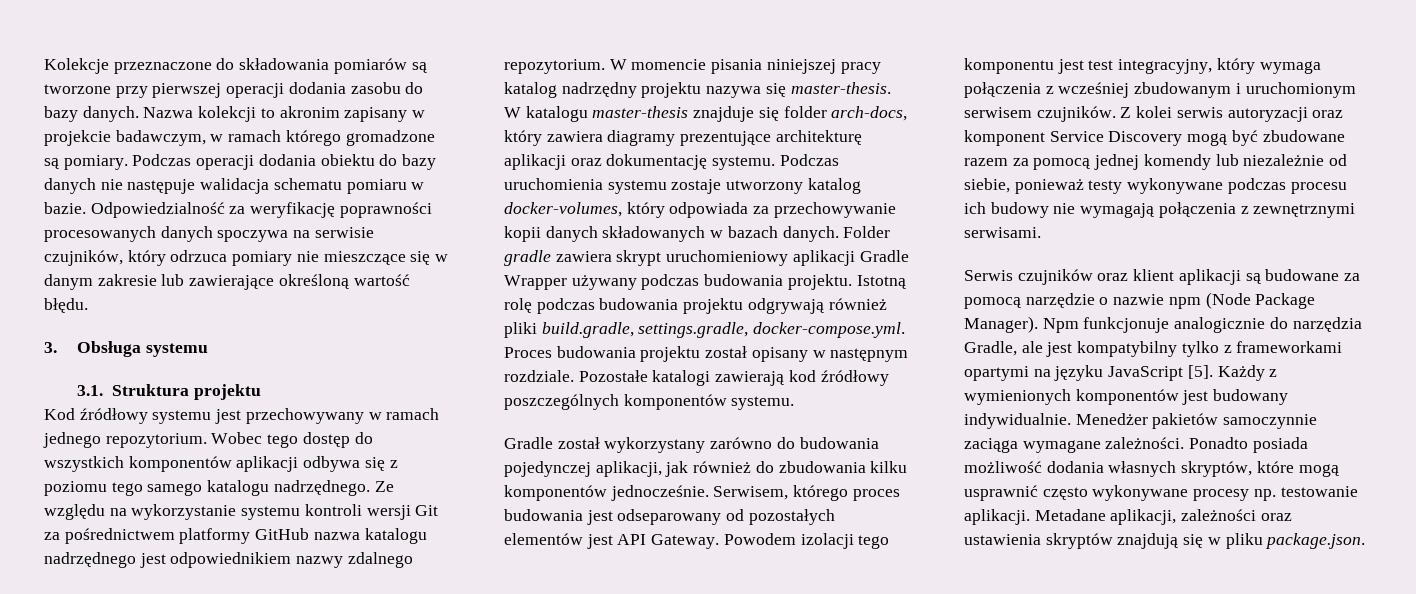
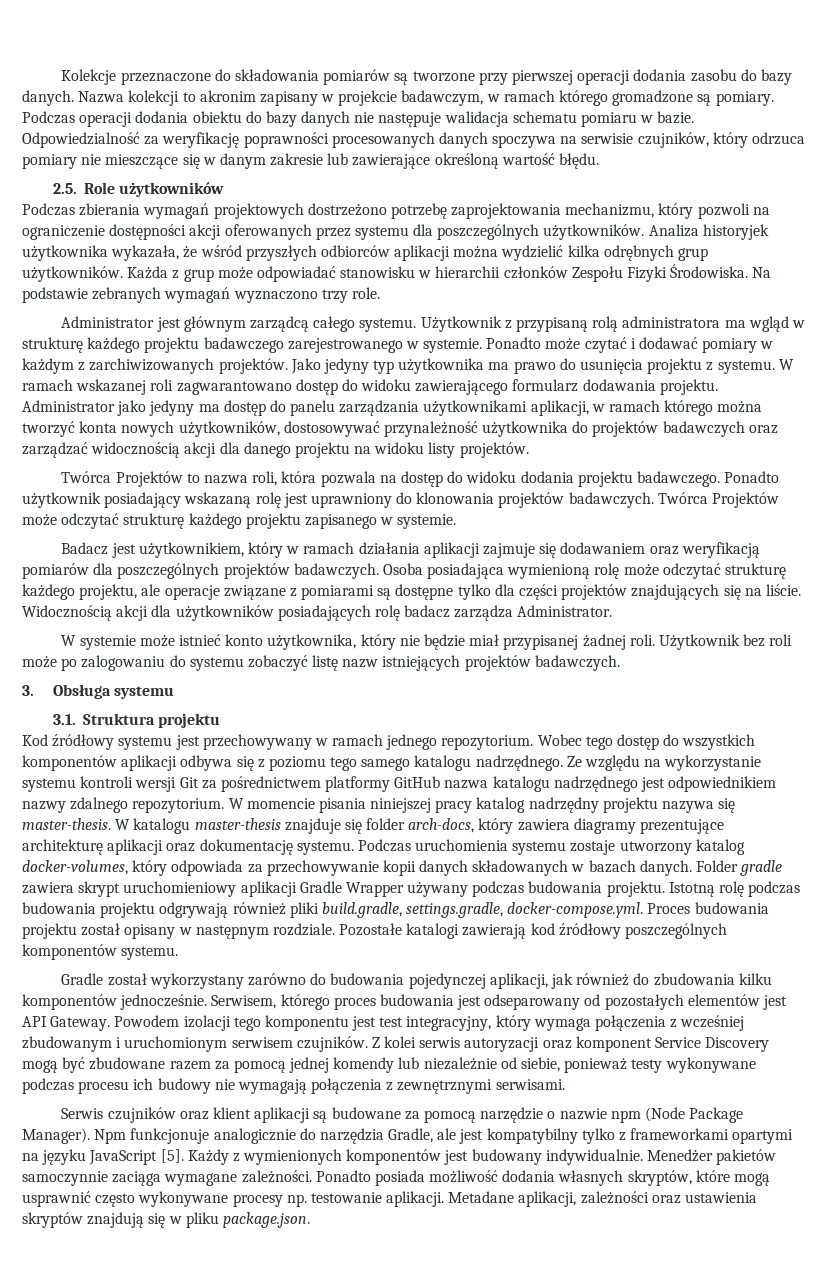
+ 2.5. Role użytkowników
+ Podczas zbierania wymagań projektowych dostrzeżono potrzebę zaprojektowania mechanizmu, który pozwoli na ograniczenie dostępności akcji oferowanych przez systemu dla poszczególnych użytkowników. Analiza historyjek użytkownika wykazała, że wśród przyszłych odbiorców aplikacji można wydzielić kilka odrębnych grup użytkowników. Każda z grup może odpowiadać stanowisku w hierarchii członków Zespołu Fizyki Środowiska. Na podstawie zebranych wymagań wyznaczono trzy role.
+ Administrator jest głównym zarządcą całego systemu. Użytkownik z przypisaną rolą administratora ma wgląd w strukturę każdego projektu badawczego zarejestrowanego w systemie. Ponadto może czytać i dodawać pomiary w każdym z zarchiwizowanych projektów. Jako jedyny typ użytkownika ma prawo do usunięcia projektu z systemu. W ramach wskazanej roli zagwarantowano dostęp do widoku zawierającego formularz dodawania projektu. Administrator jako jedyny ma dostęp do panelu zarządzania użytkownikami aplikacji, w ramach którego można tworzyć konta nowych użytkowników, dostosowywać przynależność użytkownika do projektów badawczych oraz zarządzać widocznością akcji dla danego projektu na widoku listy projektów.
+ Twórca Projektów to nazwa roli, która pozwala na dostęp do widoku dodania projektu badawczego. Ponadto użytkownik posiadający wskazaną rolę jest uprawniony do klonowania projektów badawczych. Twórca Projektów może odczytać strukturę każdego projektu zapisanego w systemie.
+ Badacz jest użytkownikiem, który w ramach działania aplikacji zajmuje się dodawaniem oraz weryfikacją pomiarów dla poszczególnych projektów badawczych. Osoba posiadająca wymienioną rolę może odczytać strukturę każdego projektu, ale operacje związane z pomiarami są dostępne tylko dla części projektów znajdujących się na liście. Widocznością akcji dla użytkowników posiadających rolę badacz zarządza Administrator.
+ W systemie może istnieć konto użytkownika, który nie będzie miał przypisanej żadnej roli. Użytkownik bez roli może po zalogowaniu do systemu zobaczyć listę nazw istniejących projektów badawczych.

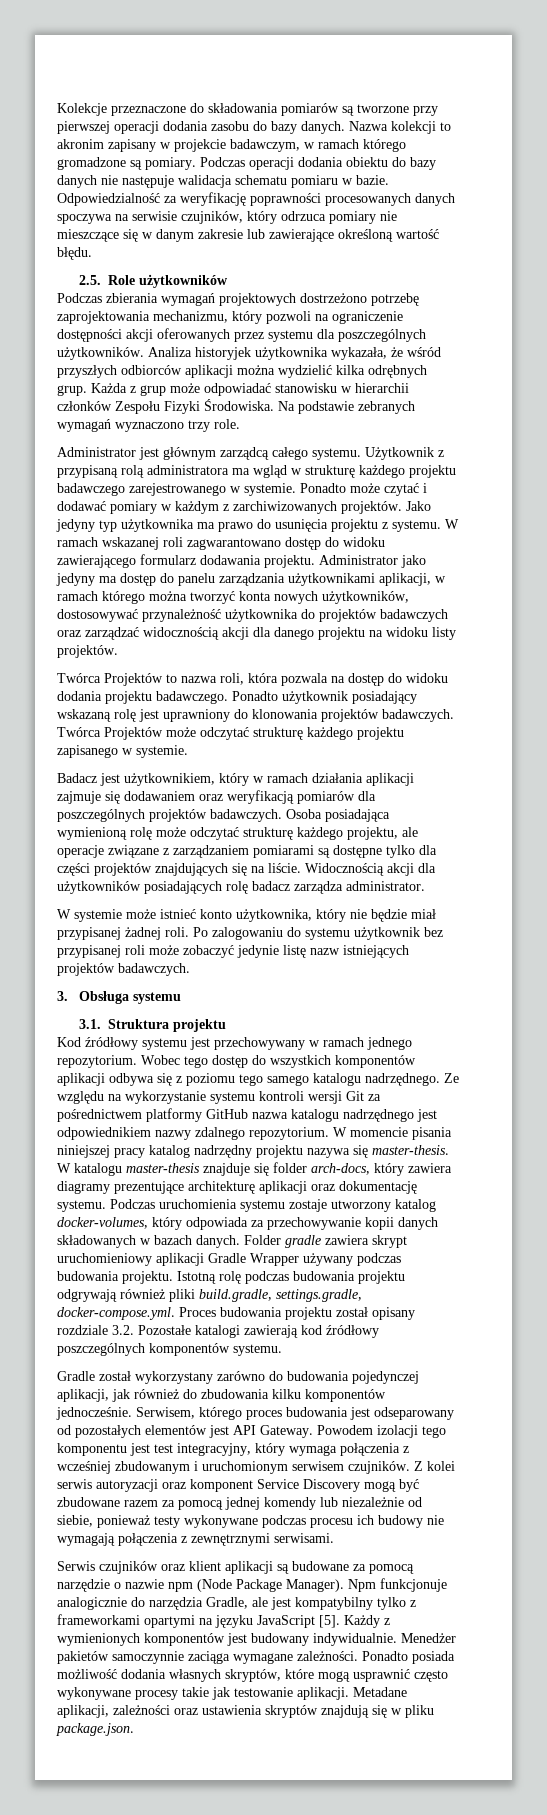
- Analiza historyjek użytkownika wykazała, że wśród przyszłych odbiorców aplikacji można wydzielić kilka odrębnych grup użytkowników.
+ Analiza historyjek użytkownika wykazała, że wśród przyszłych odbiorców aplikacji można wydzielić kilka odrębnych grup.
- Osoba posiadająca wymienioną rolę może odczytać strukturę każdego projektu, ale operacje związane z pomiarami są dostępne tylko dla części projektów znajdujących się na liście.
+ Osoba posiadająca wymienioną rolę może odczytać strukturę każdego projektu, ale operacje związane z zarządzaniem pomiarami są dostępne tylko dla części projektów znajdujących się na liście.
- Widocznością akcji dla użytkowników posiadających rolę badacz zarządza Administrator.
+ Widocznością akcji dla użytkowników posiadających rolę badacz zarządza administrator.
- Użytkownik bez roli może po zalogowaniu do systemu zobaczyć listę nazw istniejących projektów badawczych.
+ Po zalogowaniu do systemu użytkownik bez przypisanej roli może zobaczyć jedynie listę nazw istniejących projektów badawczych.
- Istotną rolę podczas budowania projektu odgrywają również pliki build.gradle, settings.gradle, docker-compose.yml. Proces budowania projektu został opisany w następnym rozdziale. Pozostałe katalogi zawierają kod źródłowy poszczególnych komponentów systemu.
+ Istotną rolę podczas budowania projektu odgrywają również pliki build.gradle, settings.gradle, docker-compose.yml. Proces budowania projektu został opisany rozdziale 3.2. Pozostałe katalogi zawierają kod źródłowy poszczególnych komponentów systemu.
- Ponadto posiada możliwość dodania własnych skryptów, które mogą usprawnić często wykonywane procesy np. testowanie aplikacji.
+ Ponadto posiada możliwość dodania własnych skryptów, które mogą usprawnić często wykonywane procesy takie jak testowanie aplikacji.

